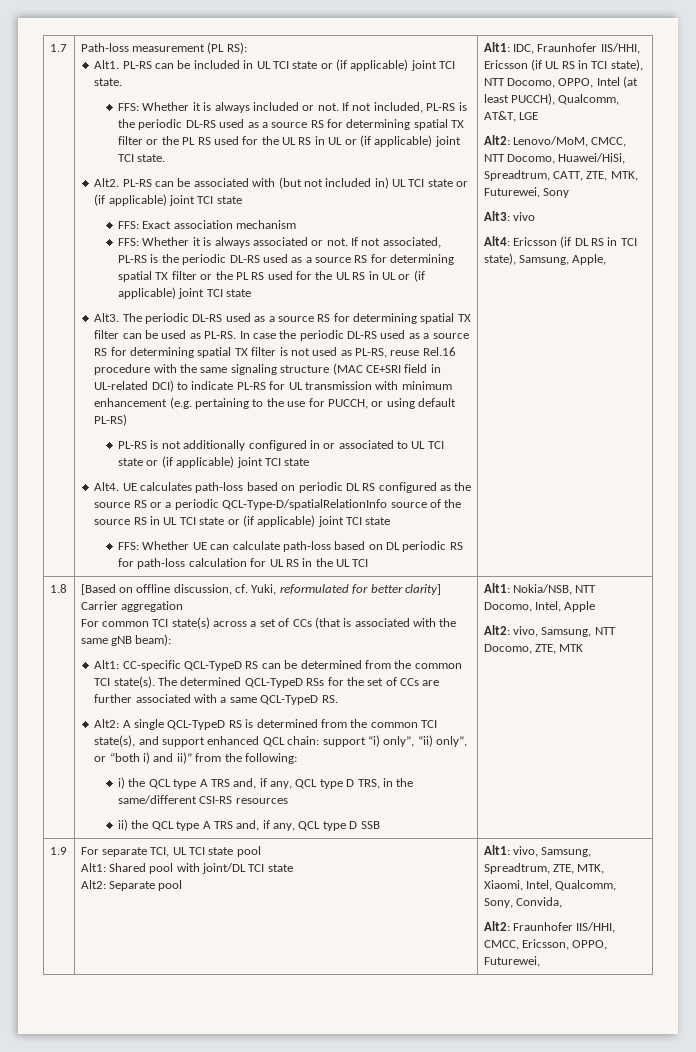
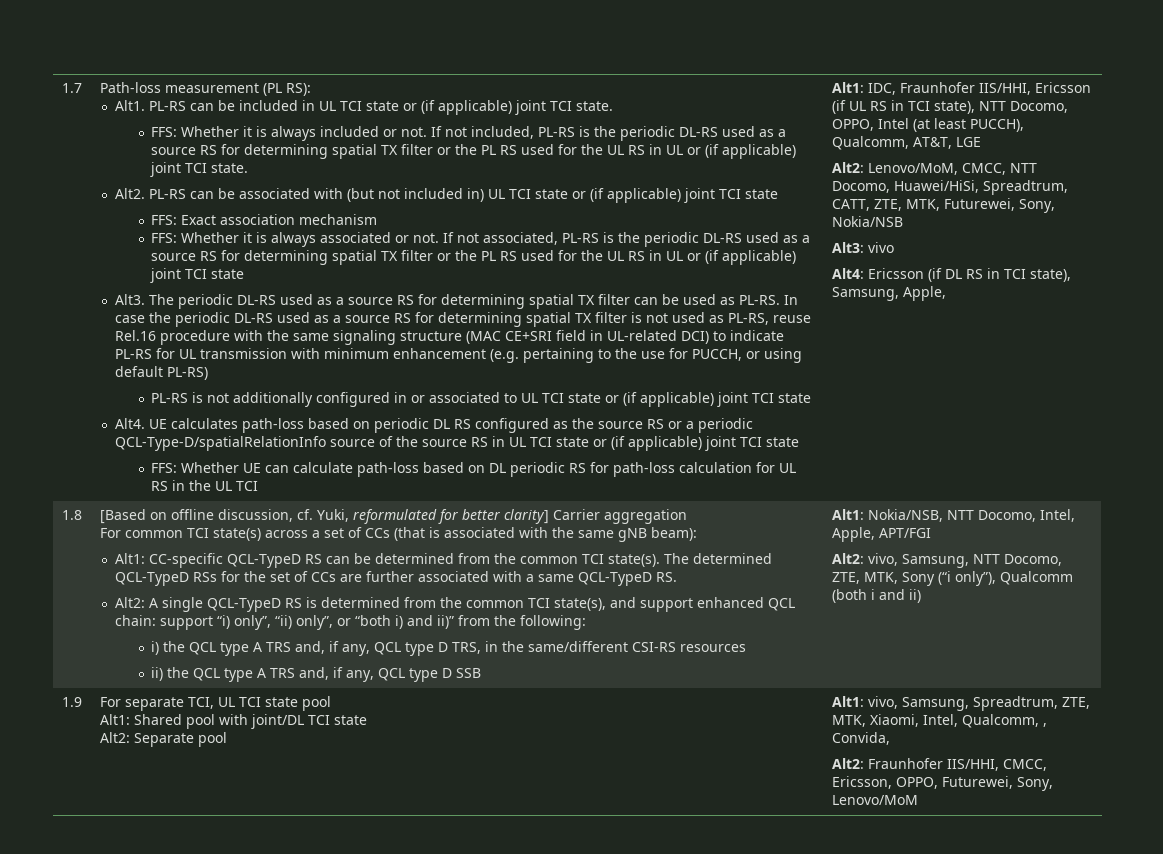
- Alt2: Lenovo/MoM, CMCC, NTT Docomo, Huawei/HiSi, Spreadtrum, CATT, ZTE, MTK, Futurewei, Sony
+ Alt2: Lenovo/MoM, CMCC, NTT Docomo, Huawei/HiSi, Spreadtrum, CATT, ZTE, MTK, Futurewei, Sony, Nokia/NSB
- Alt1: Nokia/NSB, NTT Docomo, Intel, Apple
+ Alt1: Nokia/NSB, NTT Docomo, Intel, Apple, APT/FGI
- Alt2: vivo, Samsung, NTT Docomo, ZTE, MTK
+ Alt2: vivo, Samsung, NTT Docomo, ZTE, MTK, Sony (“i only”), Qualcomm (both i and ii)
  1.9 | For separate TCI, UL TCI state pool
  Alt1: Shared pool with joint/DL TCI state
- Alt2: Separate pool | Alt1: vivo, Samsung, Spreadtrum, ZTE, MTK, Xiaomi, Intel, Qualcomm, Sony, Convida,
- Alt2: Fraunhofer IIS/HHI, CMCC, Ericsson, OPPO, Futurewei,
+ Alt2: Separate pool | Alt1: vivo, Samsung, Spreadtrum, ZTE, MTK, Xiaomi, Intel, Qualcomm, , Convida,
+ Alt2: Fraunhofer IIS/HHI, CMCC, Ericsson, OPPO, Futurewei, Sony, Lenovo/MoM

